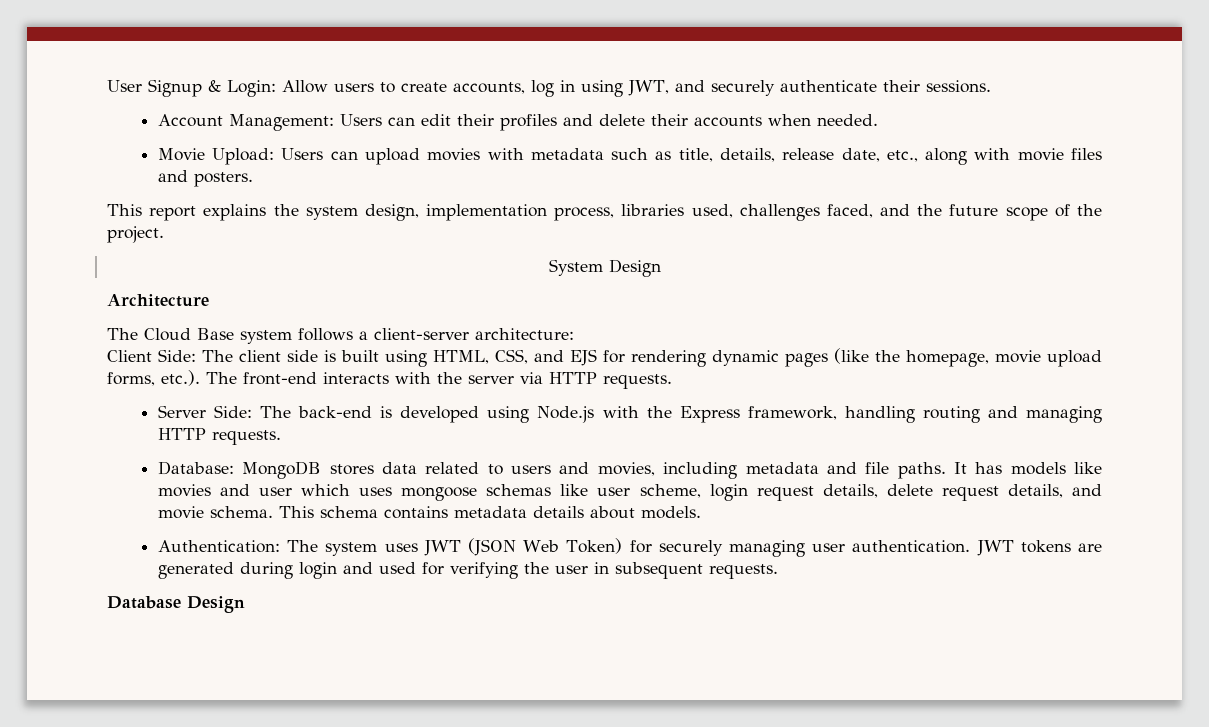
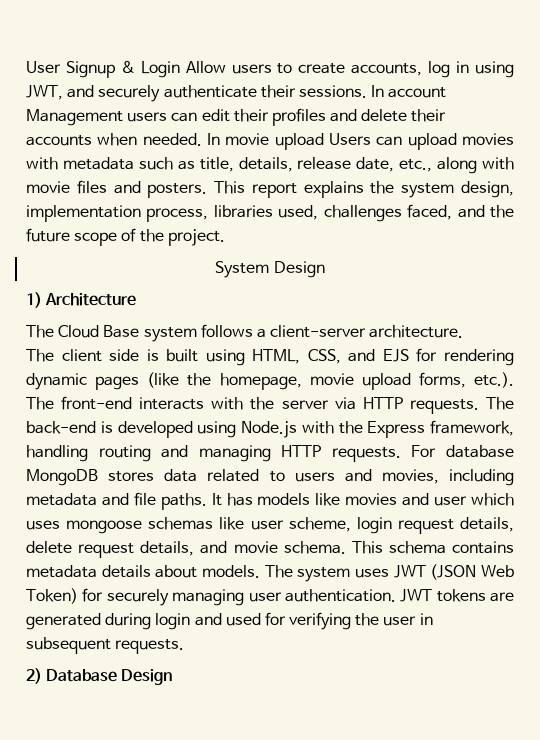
- User Signup & Login: Allow users to create accounts, log in using JWT, and securely authenticate their sessions.
- Account Management: Users can edit their profiles and delete their accounts when needed.
- Movie Upload: Users can upload movies with metadata such as title, details, release date, etc., along with movie files and posters.
- This report explains the system design, implementation process, libraries used, challenges faced, and the future scope of the project.
+ User Signup & Login Allow users to create accounts, log in using JWT, and securely authenticate their sessions. In account Management users can edit their profiles and delete their accounts when needed. In movie upload Users can upload movies with metadata such as title, details, release date, etc., along with movie files and posters. This report explains the system design, implementation process, libraries used, challenges faced, and the future scope of the project.
- Architecture
+ 1) Architecture
- The Cloud Base system follows a client-server architecture:
- Client Side: The client side is built using HTML, CSS, and EJS for rendering dynamic pages (like the homepage, movie upload forms, etc.). The front-end interacts with the server via HTTP requests.
- Server Side:
+ The Cloud Base system follows a client-server architecture.
+ The client side is built using HTML, CSS, and EJS for rendering dynamic pages (like the homepage, movie upload forms, etc.). The front-end interacts with the server via HTTP requests.
- The back-end is developed using Node.js with the Express framework, handling routing and managing HTTP requests.
- Database: MongoDB stores data related to users and movies, including metadata and file paths.
+ The back-end is developed using Node.js with the Express framework, handling routing and managing HTTP requests. For database MongoDB stores data related to users and movies, including metadata and file paths.
- This schema contains metadata details about models.
- Authentication: The system uses JWT (JSON Web Token) for securely managing user authentication.
+ This schema contains metadata details about models. The system uses JWT (JSON Web Token) for securely managing user authentication.
- Database Design
+ 2) Database Design

